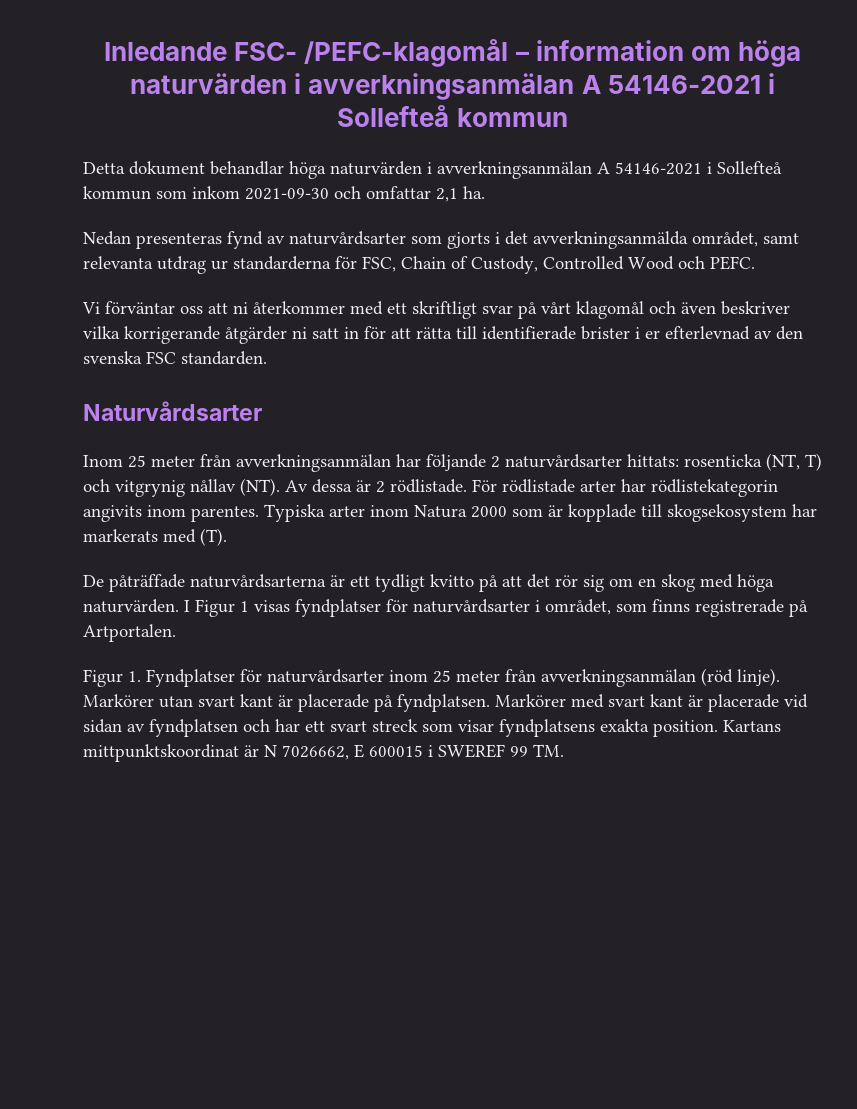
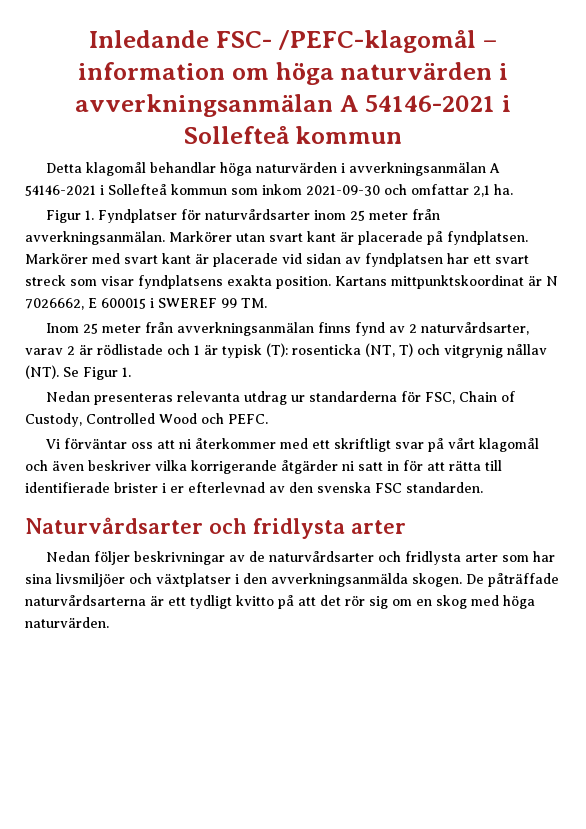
- Detta dokument behandlar höga naturvärden i avverkningsanmälan A 54146-2021 i Sollefteå kommun som inkom 2021-09-30 och omfattar 2,1 ha.
+ Detta klagomål behandlar höga naturvärden i avverkningsanmälan A 54146-2021 i Sollefteå kommun som inkom 2021-09-30 och omfattar 2,1 ha.
- Nedan presenteras fynd av naturvårdsarter som gjorts i det avverkningsanmälda området, samt relevanta utdrag ur standarderna för FSC, Chain of Custody, Controlled Wood och PEFC.
+ Figur 1. Fyndplatser för naturvårdsarter inom 25 meter från avverkningsanmälan. Markörer utan svart kant är placerade på fyndplatsen. Markörer med svart kant är placerade vid sidan av fyndplatsen har ett svart streck som visar fyndplatsens exakta position. Kartans mittpunktskoordinat är N 7026662, E 600015 i SWEREF 99 TM.
+ Inom 25 meter från avverkningsanmälan finns fynd av 2 naturvårdsarter, varav 2 är rödlistade och 1 är typisk (T): rosenticka (NT, T) och vitgrynig nållav (NT). Se Figur 1.
+ Nedan presenteras relevanta utdrag ur standarderna för FSC, Chain of Custody, Controlled Wood och PEFC.
- Naturvårdsarter
- Inom 25 meter från avverkningsanmälan har följande 2 naturvårdsarter hittats: rosenticka (NT, T) och vitgrynig nållav (NT). Av dessa är 2 rödlistade. För rödlistade arter har rödlistekategorin angivits inom parentes. Typiska arter inom Natura 2000 som är kopplade till skogsekosystem har markerats med (T).
- De påträffade naturvårdsarterna är ett tydligt kvitto på att det rör sig om en skog med höga naturvärden. I Figur 1 visas fyndplatser för naturvårdsarter i området, som finns registrerade på Artportalen.
- Figur 1. Fyndplatser för naturvårdsarter inom 25 meter från avverkningsanmälan (röd linje). Markörer utan svart kant är placerade på fyndplatsen. Markörer med svart kant är placerade vid sidan av fyndplatsen och har ett svart streck som visar fyndplatsens exakta position. Kartans mittpunktskoordinat är N 7026662, E 600015 i SWEREF 99 TM.
+ Naturvårdsarter och fridlysta arter
+ Nedan följer beskrivningar av de naturvårdsarter och fridlysta arter som har sina livsmiljöer och växtplatser i den avverkningsanmälda skogen. De påträffade naturvårdsarterna är ett tydligt kvitto på att det rör sig om en skog med höga naturvärden.

